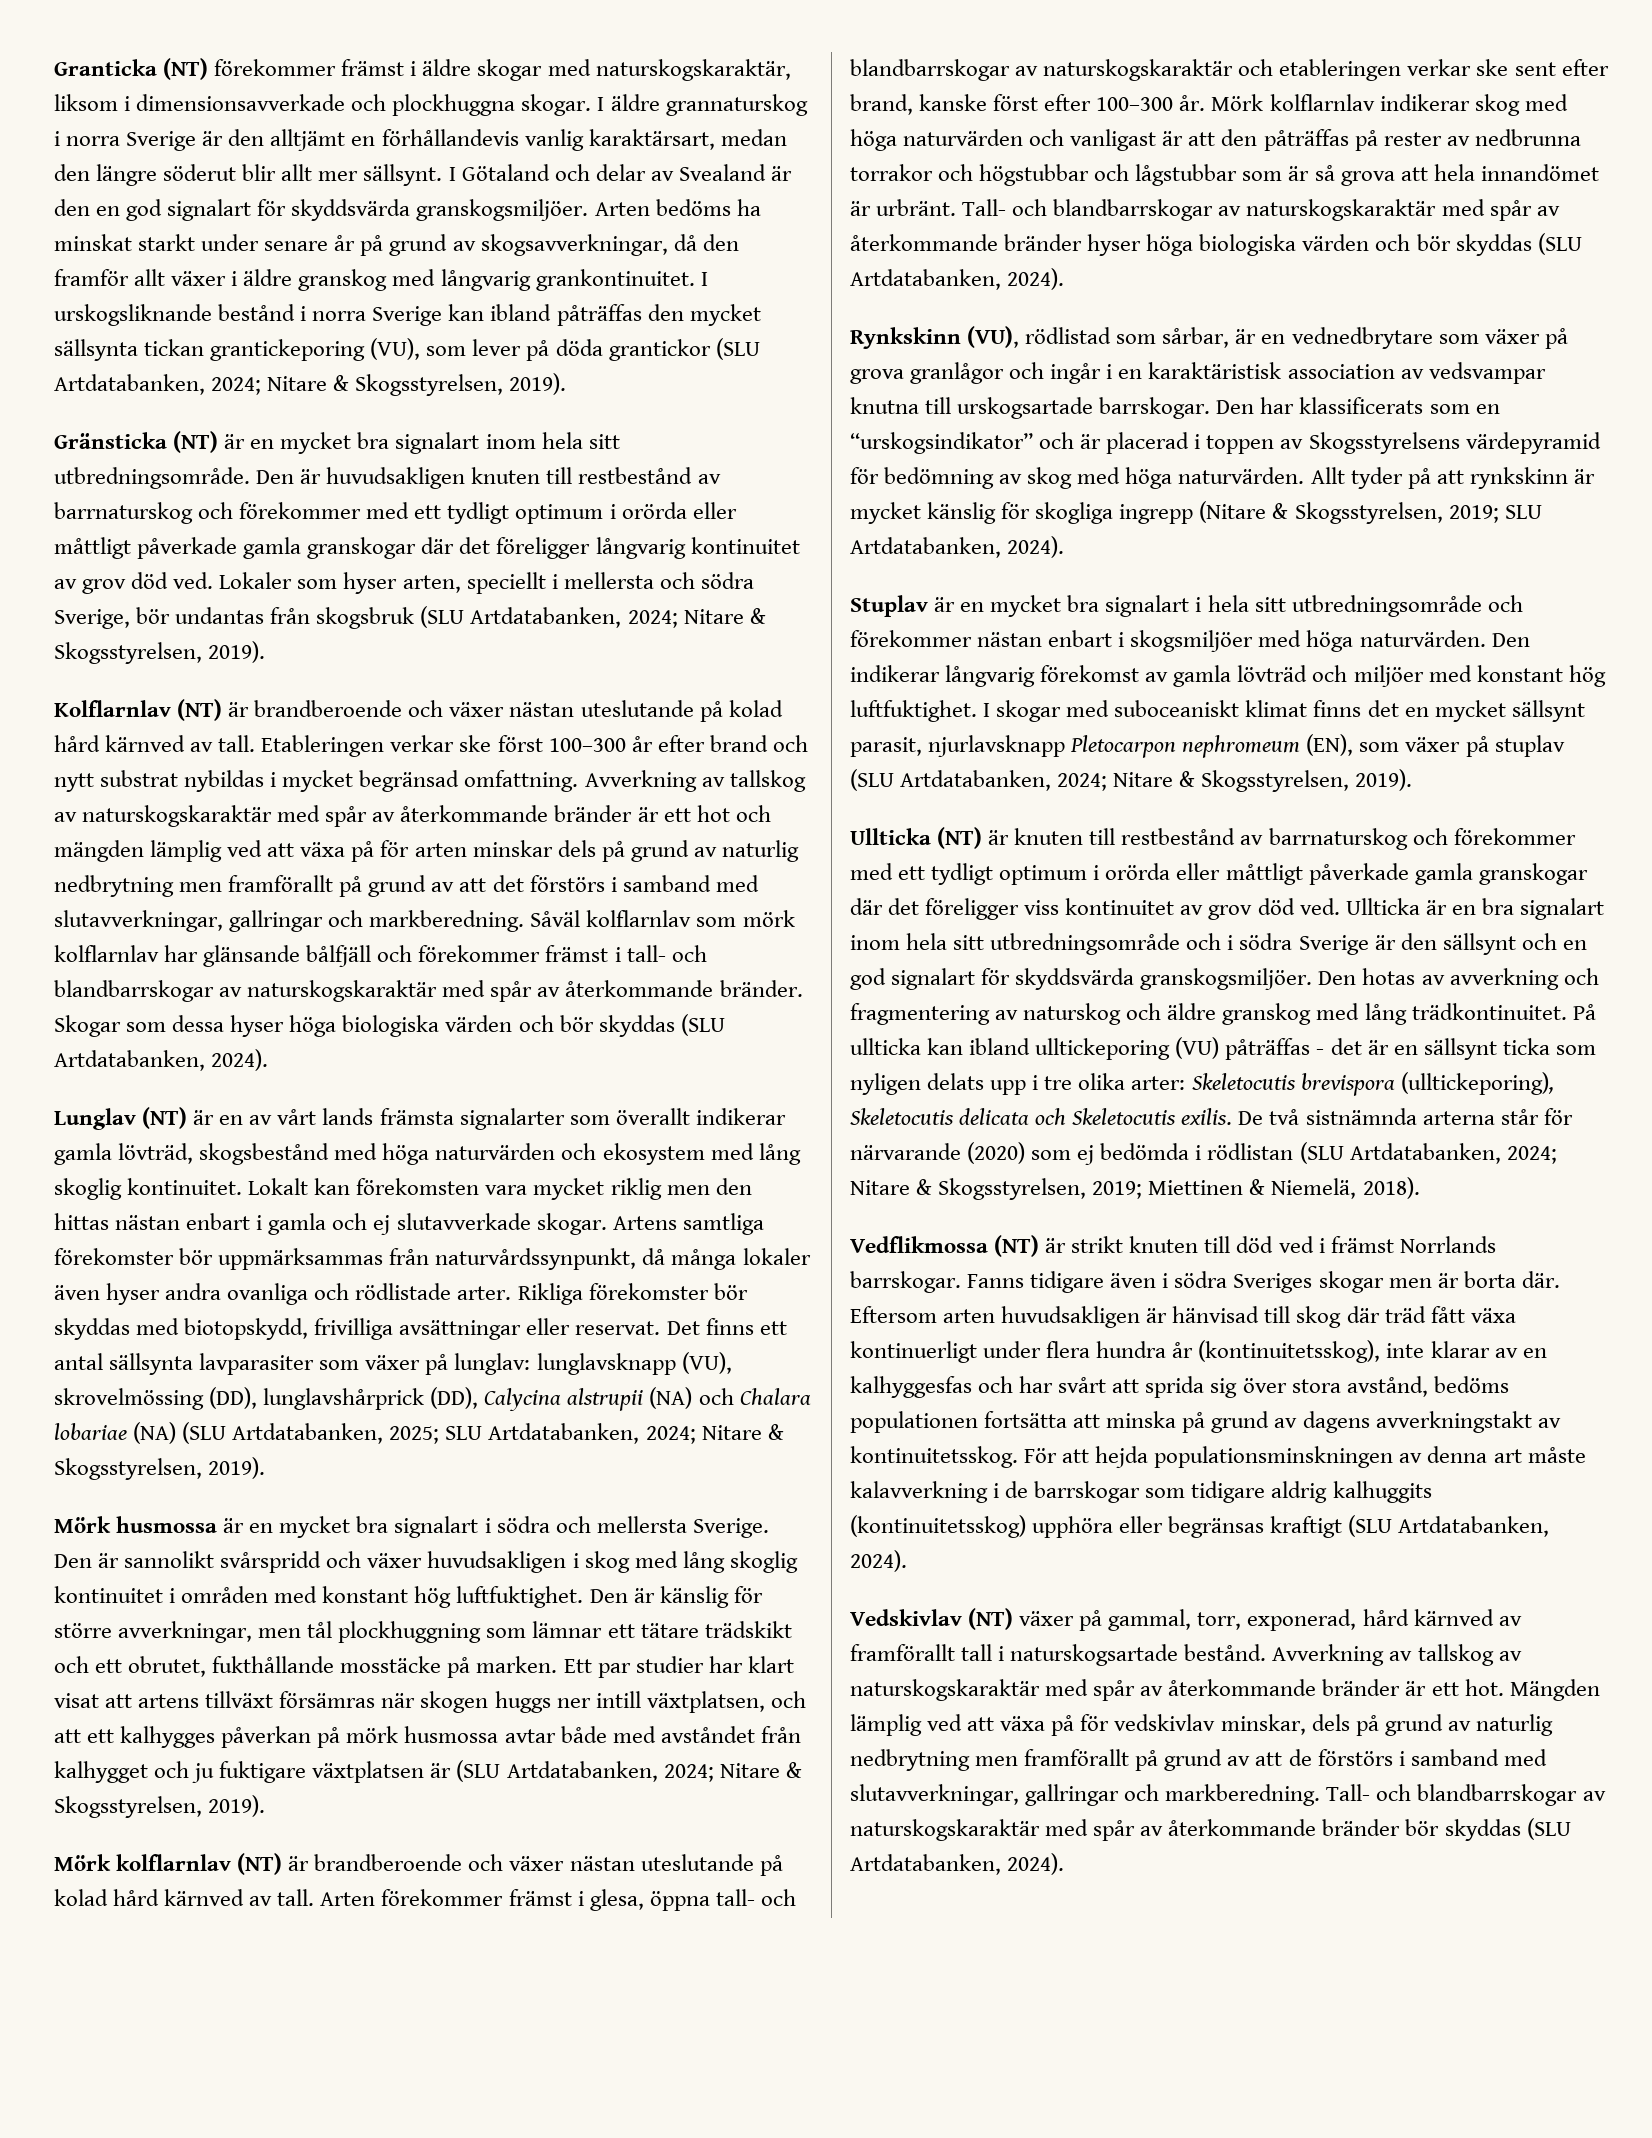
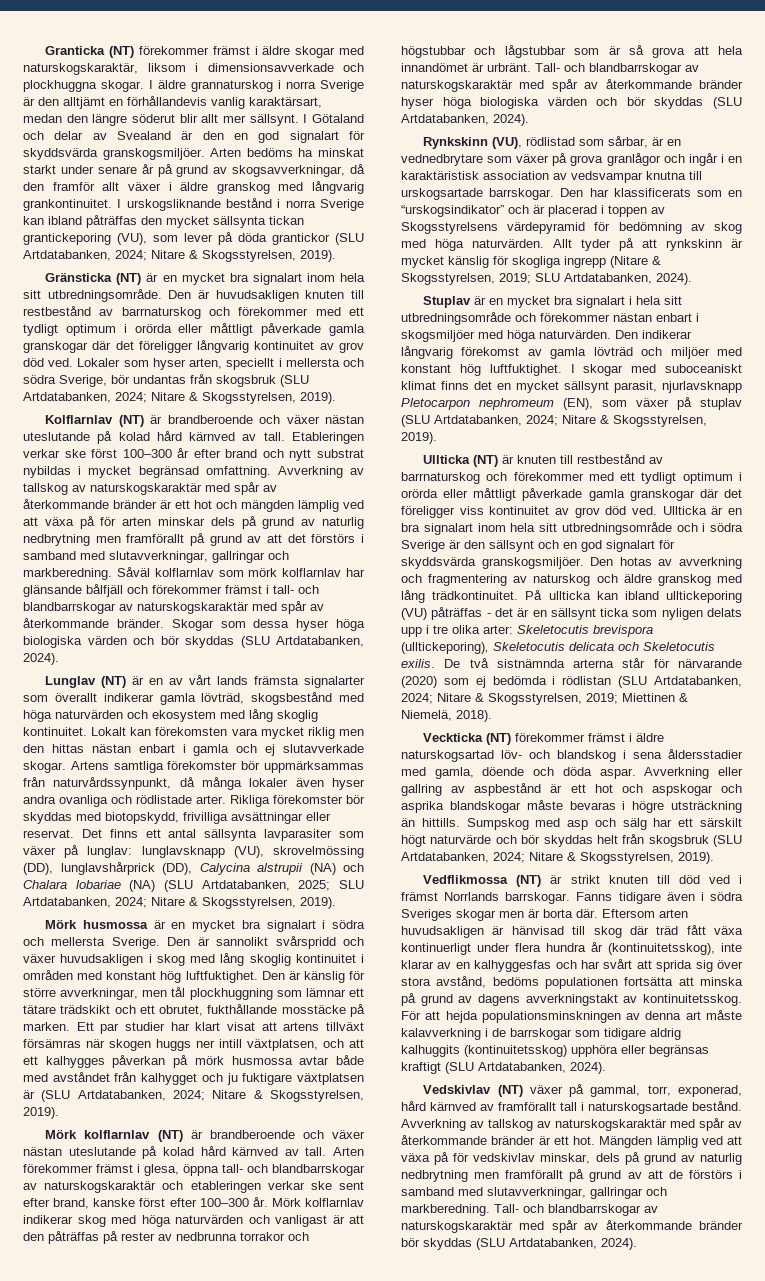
+ Veckticka (NT) förekommer främst i äldre naturskogsartad löv- och blandskog i sena åldersstadier med gamla, döende och döda aspar. Avverkning eller gallring av aspbestånd är ett hot och aspskogar och asprika blandskogar måste bevaras i högre utsträckning än hittills. Sumpskog med asp och sälg har ett särskilt högt naturvärde och bör skyddas helt från skogsbruk (SLU Artdatabanken, 2024; Nitare & Skogsstyrelsen, 2019).

